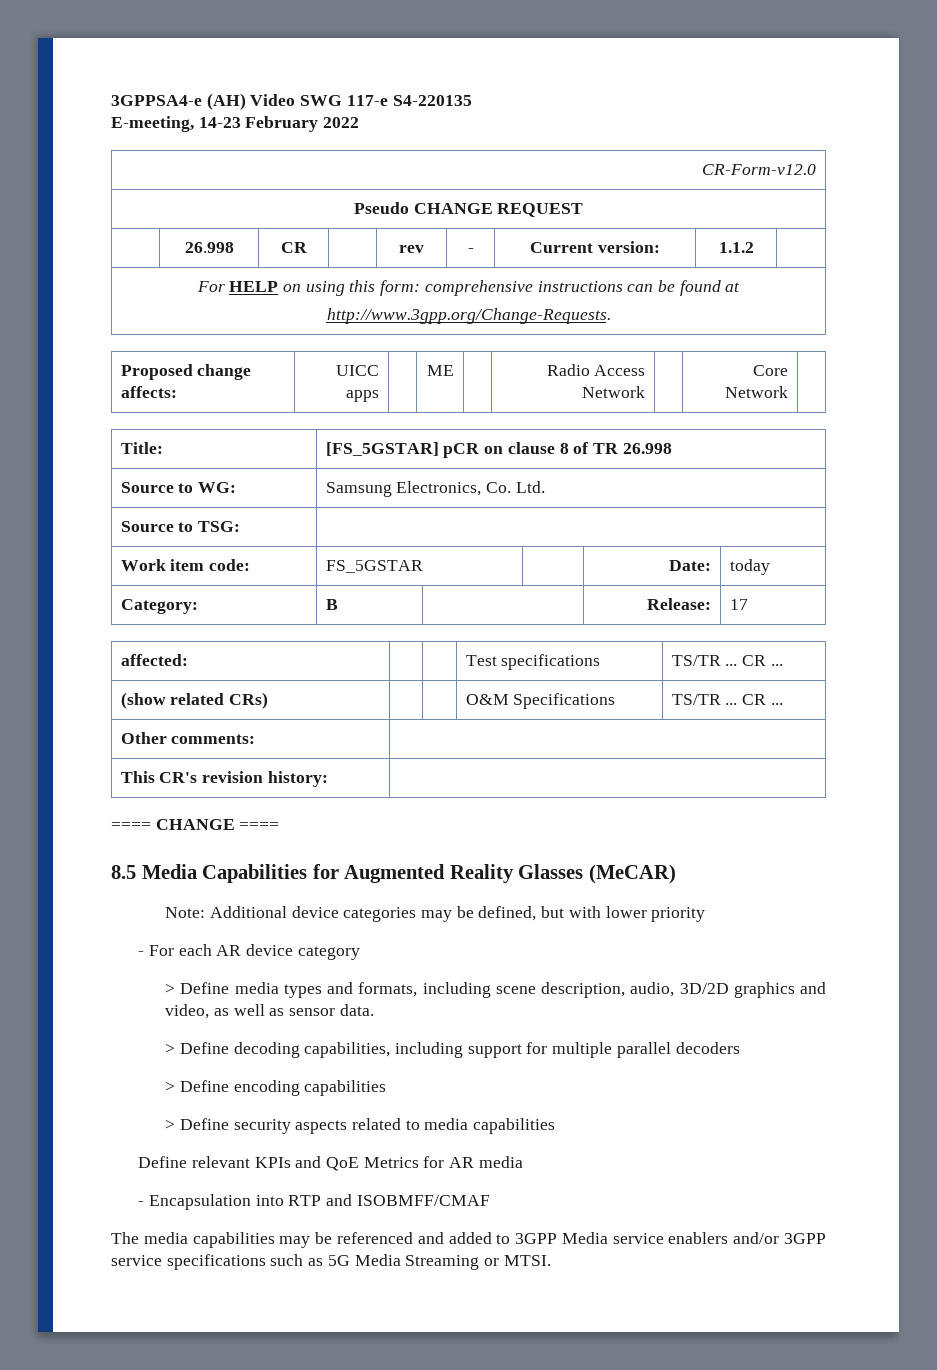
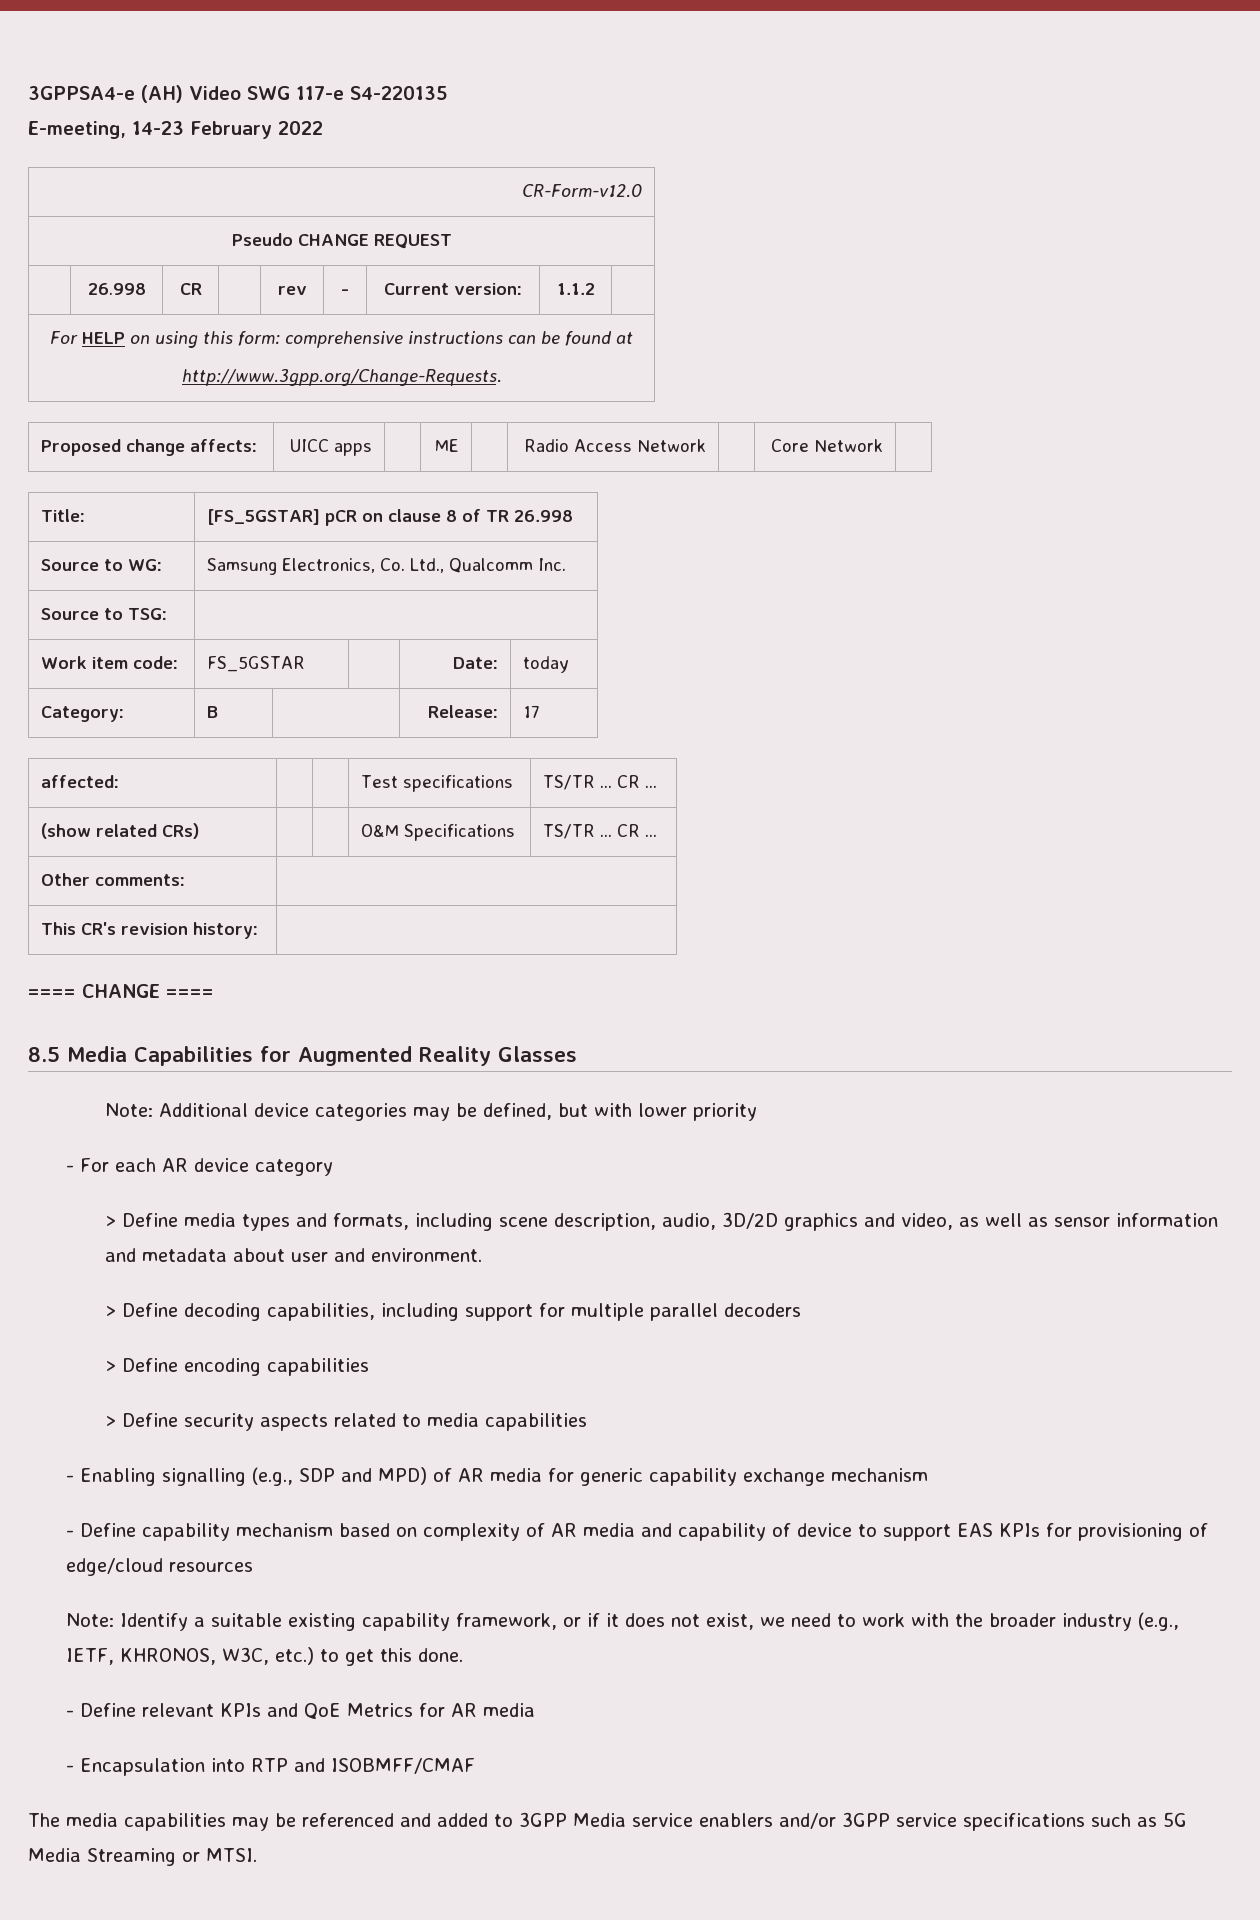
- Source to WG: | Samsung Electronics, Co. Ltd.
+ Source to WG: | Samsung Electronics, Co. Ltd., Qualcomm Inc.
- 8.5 Media Capabilities for Augmented Reality Glasses (MeCAR)
+ 8.5 Media Capabilities for Augmented Reality Glasses
- > Define media types and formats, including scene description, audio, 3D/2D graphics and video, as well as sensor data.
+ > Define media types and formats, including scene description, audio, 3D/2D graphics and video, as well as sensor information and metadata about user and environment.
- Define relevant KPIs and QoE Metrics for AR media
+ - Enabling signalling (e.g., SDP and MPD) of AR media for generic capability exchange mechanism
+ - Define capability mechanism based on complexity of AR media and capability of device to support EAS KPIs for provisioning of edge/cloud resources
+ Note: Identify a suitable existing capability framework, or if it does not exist, we need to work with the broader industry (e.g., IETF, KHRONOS, W3C, etc.) to get this done.
+ - Define relevant KPIs and QoE Metrics for AR media

